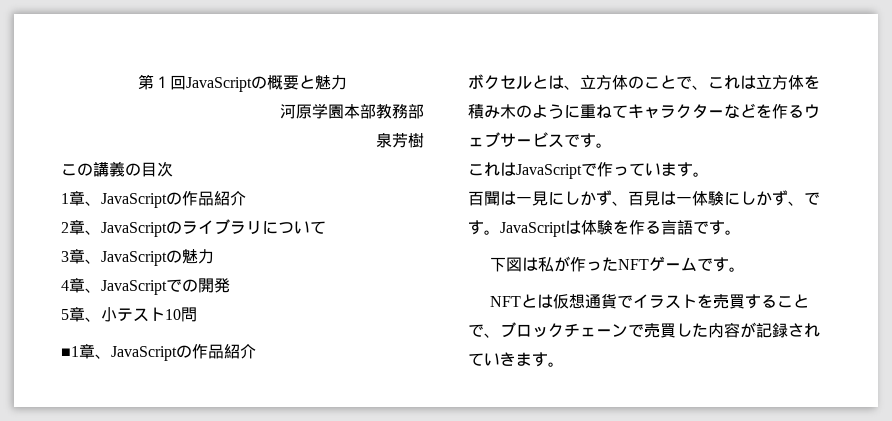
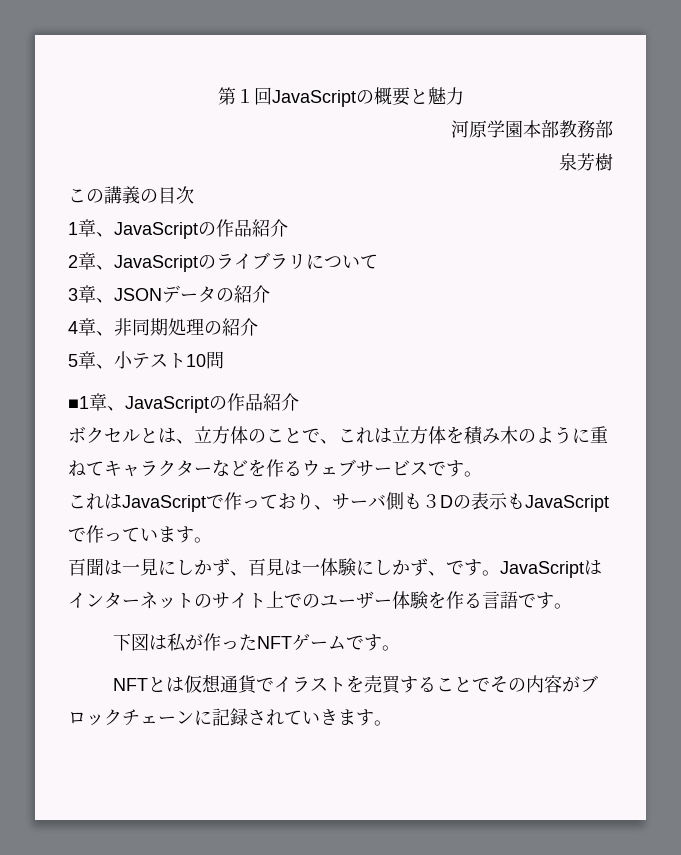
- 3章、JavaScriptの魅力
- 4章、JavaScriptでの開発
+ 3章、JSONデータの紹介
+ 4章、非同期処理の紹介
- これはJavaScriptで作っています。
+ これはJavaScriptで作っており、サーバ側も３Dの表示もJavaScriptで作っています。
- JavaScriptは体験を作る言語です。
+ JavaScriptはインターネットのサイト上でのユーザー体験を作る言語です。
- NFTとは仮想通貨でイラストを売買することで、ブロックチェーンで売買した内容が記録されていきます。
+ NFTとは仮想通貨でイラストを売買することでその内容がブロックチェーンに記録されていきます。

